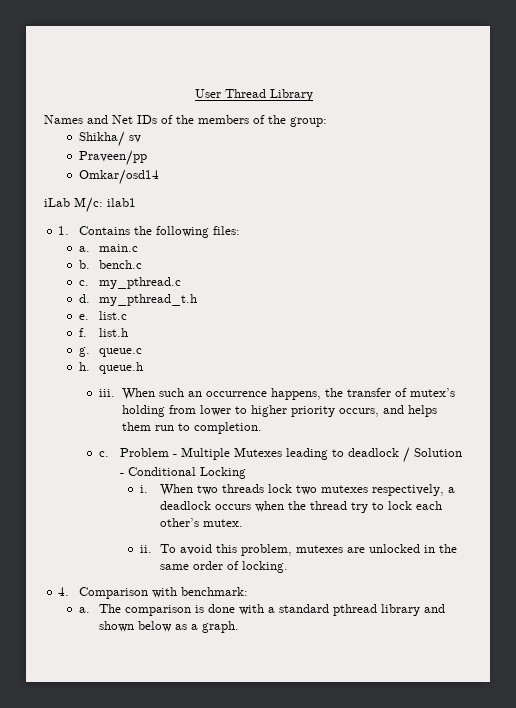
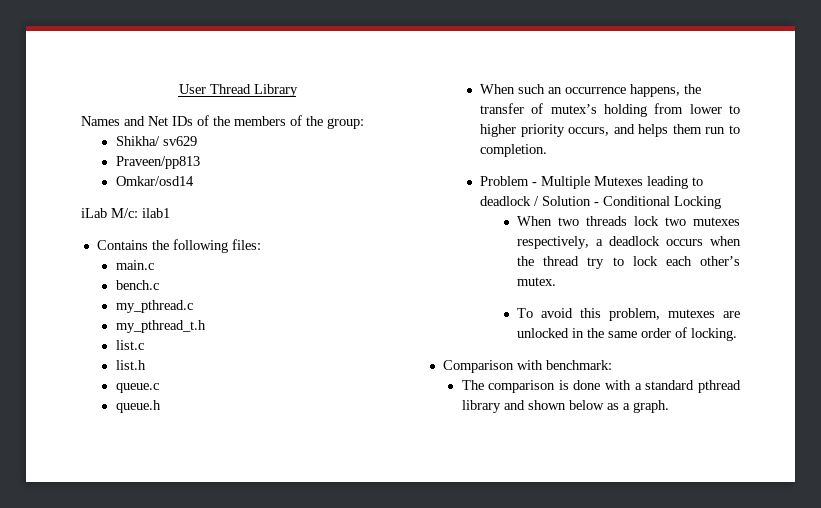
- Shikha/ sv
- Praveen/pp
+ Shikha/ sv629
+ Praveen/pp813
- 1. Contains the following files:
+ Contains the following files:
- a. main.c
+ main.c
- b. bench.c
+ bench.c
- c. my_pthread.c
+ my_pthread.c
- d. my_pthread_t.h
+ my_pthread_t.h
- e. list.c
+ list.c
- f. list.h
+ list.h
- g. queue.c
+ queue.c
- h. queue.h
+ queue.h
- iii. When such an occurrence happens, the transfer of mutex’s holding from lower to higher priority occurs, and helps them run to completion.
- c. Problem - Multiple Mutexes leading to deadlock / Solution - Conditional Locking
+ When such an occurrence happens, the transfer of mutex’s holding from lower to higher priority occurs, and helps them run to completion.
+ Problem - Multiple Mutexes leading to deadlock / Solution - Conditional Locking
- i.
- ii.
- 4. Comparison with benchmark:
- a. The comparison is done with a standard pthread library and shown below as a graph.
+ Comparison with benchmark:
+ The comparison is done with a standard pthread library and shown below as a graph.

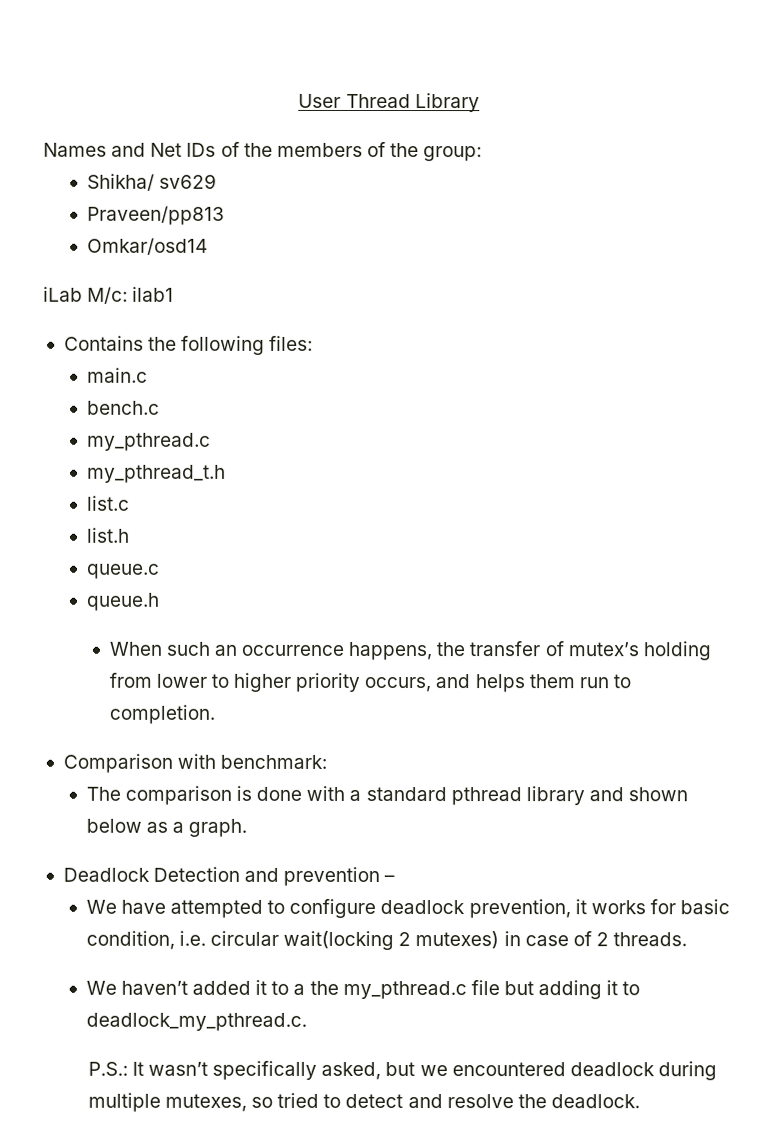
- Problem - Multiple Mutexes leading to deadlock / Solution - Conditional Locking
- When two threads lock two mutexes respectively, a deadlock occurs when the thread try to lock each other’s mutex.
- To avoid this problem, mutexes are unlocked in the same order of locking.
+ Deadlock Detection and prevention –
+ We have attempted to configure deadlock prevention, it works for basic condition, i.e. circular wait(locking 2 mutexes) in case of 2 threads.
+ We haven’t added it to a the my_pthread.c file but adding it to deadlock_my_pthread.c.
+ P.S.: It wasn’t specifically asked, but we encountered deadlock during multiple mutexes, so tried to detect and resolve the deadlock.

